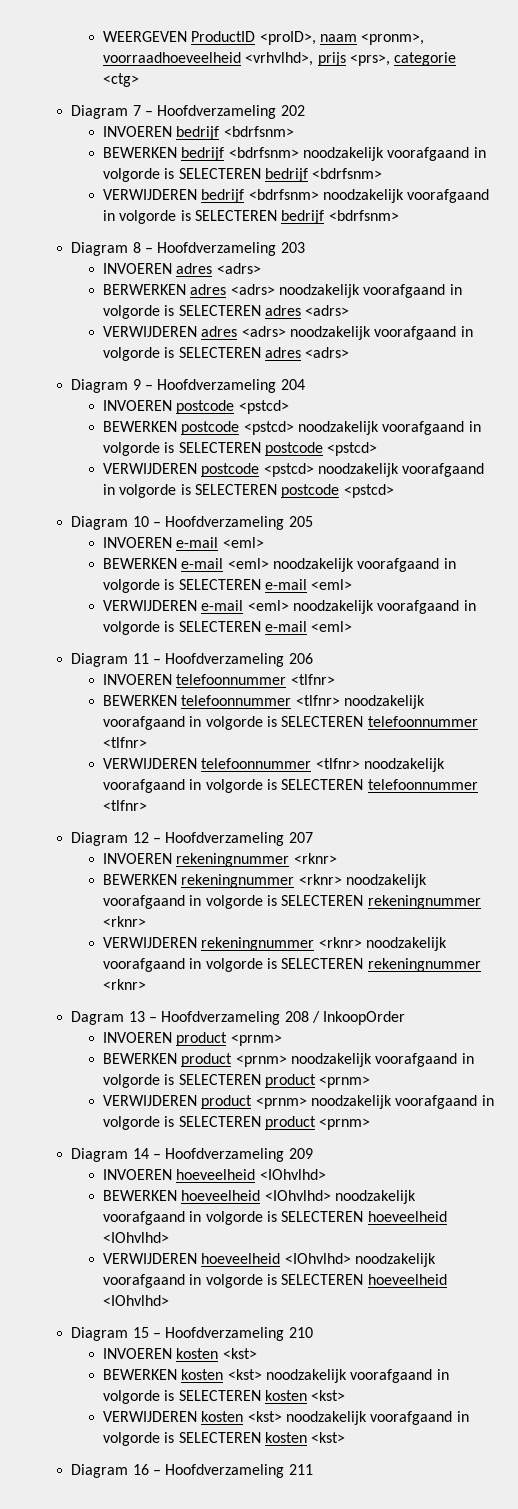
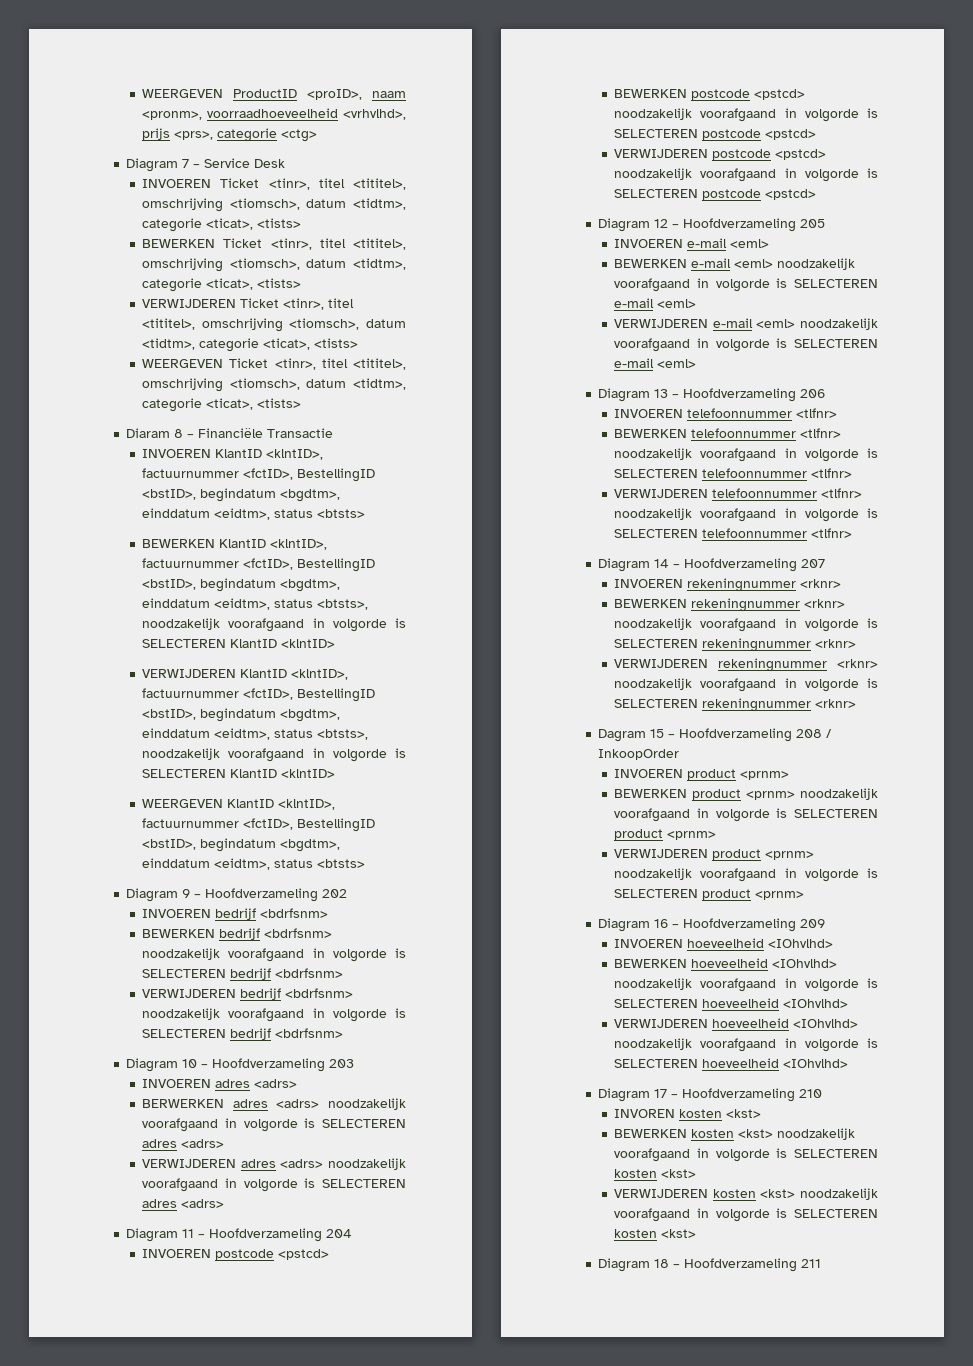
- Diagram 7 – Hoofdverzameling 202
+ Diagram 7 – Service Desk
+ INVOEREN Ticket <tinr>, titel <tititel>, omschrijving <tiomsch>, datum <tidtm>, categorie <ticat>, <tists>
+ BEWERKEN Ticket <tinr>, titel <tititel>, omschrijving <tiomsch>, datum <tidtm>, categorie <ticat>, <tists>
+ VERWIJDEREN Ticket <tinr>, titel <tititel>, omschrijving <tiomsch>, datum <tidtm>, categorie <ticat>, <tists>
+ WEERGEVEN Ticket <tinr>, titel <tititel>, omschrijving <tiomsch>, datum <tidtm>, categorie <ticat>, <tists>
+ Diaram 8 – Financiële Transactie
+ INVOEREN KlantID <klntID>, factuurnummer <fctID>, BestellingID <bstID>, begindatum <bgdtm>, einddatum <eidtm>, status <btsts>
+ BEWERKEN KlantID <klntID>, factuurnummer <fctID>, BestellingID <bstID>, begindatum <bgdtm>, einddatum <eidtm>, status <btsts>, noodzakelijk voorafgaand in volgorde is SELECTEREN KlantID <klntID>
+ VERWIJDEREN KlantID <klntID>, factuurnummer <fctID>, BestellingID <bstID>, begindatum <bgdtm>, einddatum <eidtm>, status <btsts>, noodzakelijk voorafgaand in volgorde is SELECTEREN KlantID <klntID>
+ WEERGEVEN KlantID <klntID>, factuurnummer <fctID>, BestellingID <bstID>, begindatum <bgdtm>, einddatum <eidtm>, status <btsts>
+ Diagram 9 – Hoofdverzameling 202
- Diagram 8 – Hoofdverzameling 203
+ Diagram 10 – Hoofdverzameling 203
- Diagram 9 – Hoofdverzameling 204
+ Diagram 11 – Hoofdverzameling 204
- Diagram 10 – Hoofdverzameling 205
+ Diagram 12 – Hoofdverzameling 205
- Diagram 11 – Hoofdverzameling 206
+ Diagram 13 – Hoofdverzameling 206
- Diagram 12 – Hoofdverzameling 207
+ Diagram 14 – Hoofdverzameling 207
- Dagram 13 – Hoofdverzameling 208 / InkoopOrder
+ Dagram 15 – Hoofdverzameling 208 / InkoopOrder
- Diagram 14 – Hoofdverzameling 209
+ Diagram 16 – Hoofdverzameling 209
- Diagram 15 – Hoofdverzameling 210
+ Diagram 17 – Hoofdverzameling 210
- INVOEREN kosten <kst>
+ INVOREN kosten <kst>
- Diagram 16 – Hoofdverzameling 211
+ Diagram 18 – Hoofdverzameling 211

